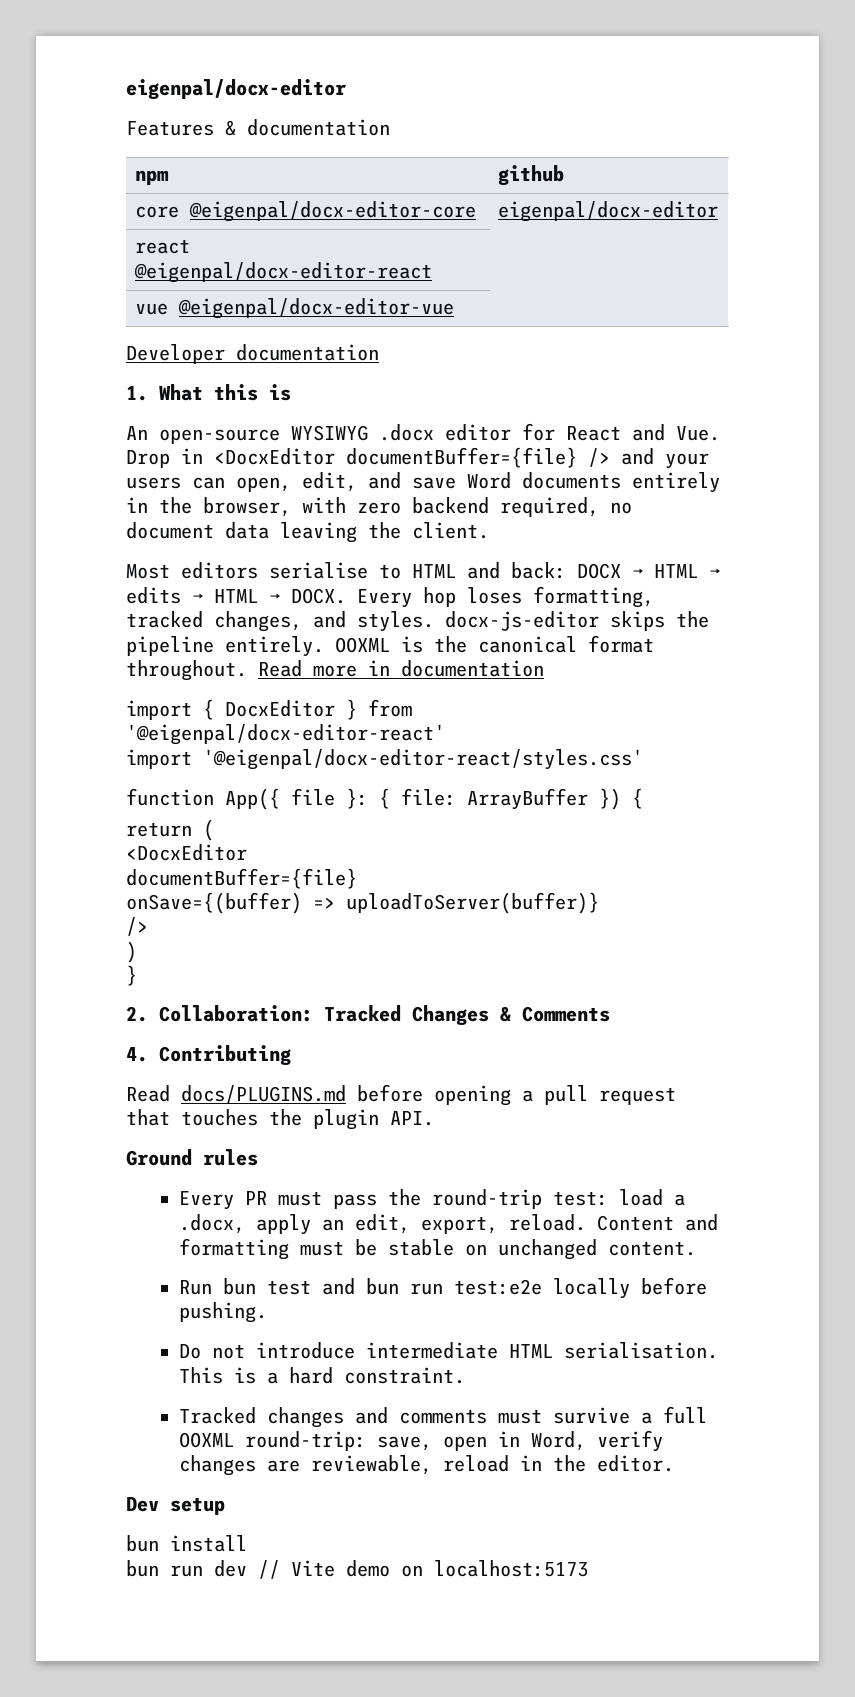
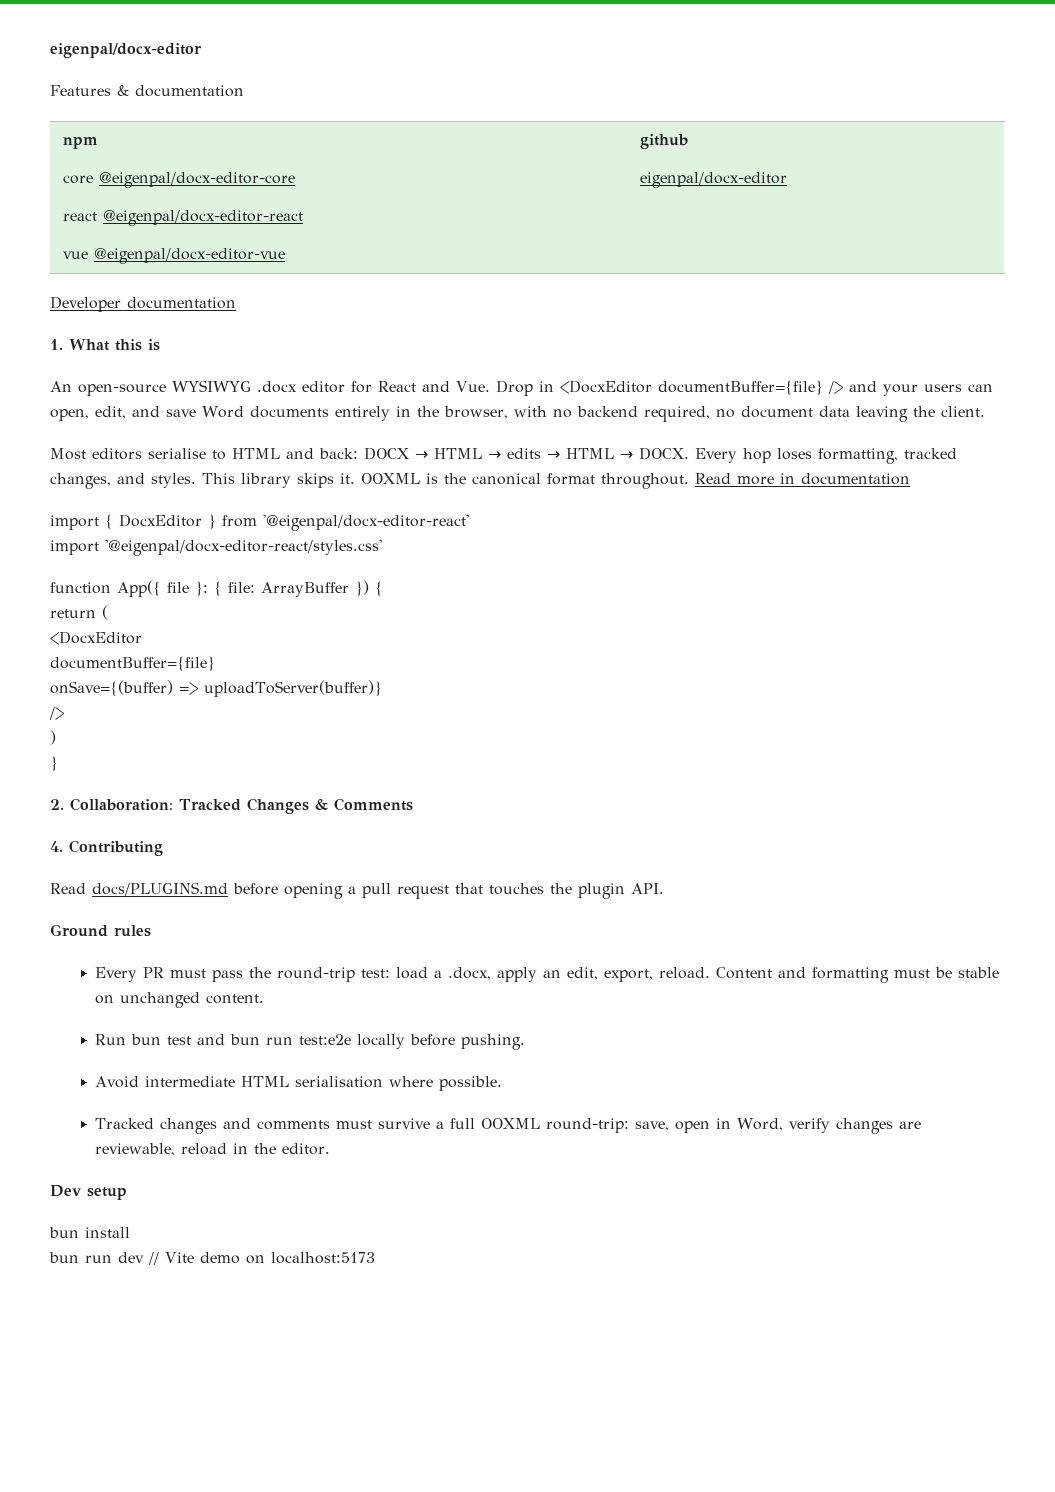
- An open-source WYSIWYG .docx editor for React and Vue. Drop in <DocxEditor documentBuffer={file} /> and your users can open, edit, and save Word documents entirely in the browser, with zero backend required, no document data leaving the client.
+ An open-source WYSIWYG .docx editor for React and Vue. Drop in <DocxEditor documentBuffer={file} /> and your users can open, edit, and save Word documents entirely in the browser, with no backend required, no document data leaving the client.
- Every hop loses formatting, tracked changes, and styles. docx-js-editor skips the pipeline entirely.
+ Every hop loses formatting, tracked changes, and styles. This library skips it.
- Do not introduce intermediate HTML serialisation. This is a hard constraint.
+ Avoid intermediate HTML serialisation where possible.

